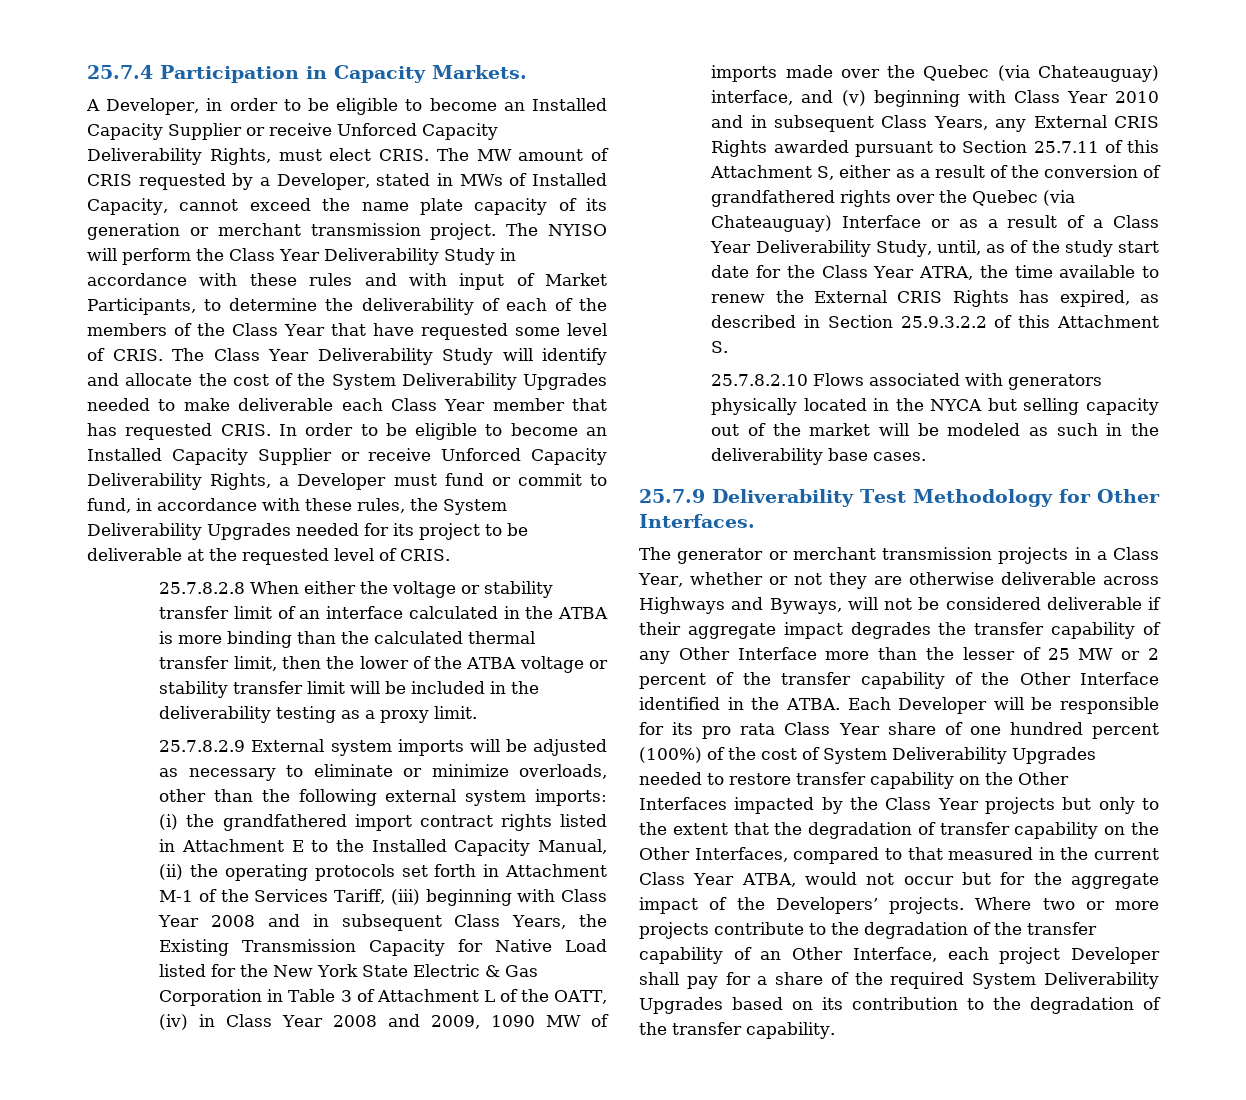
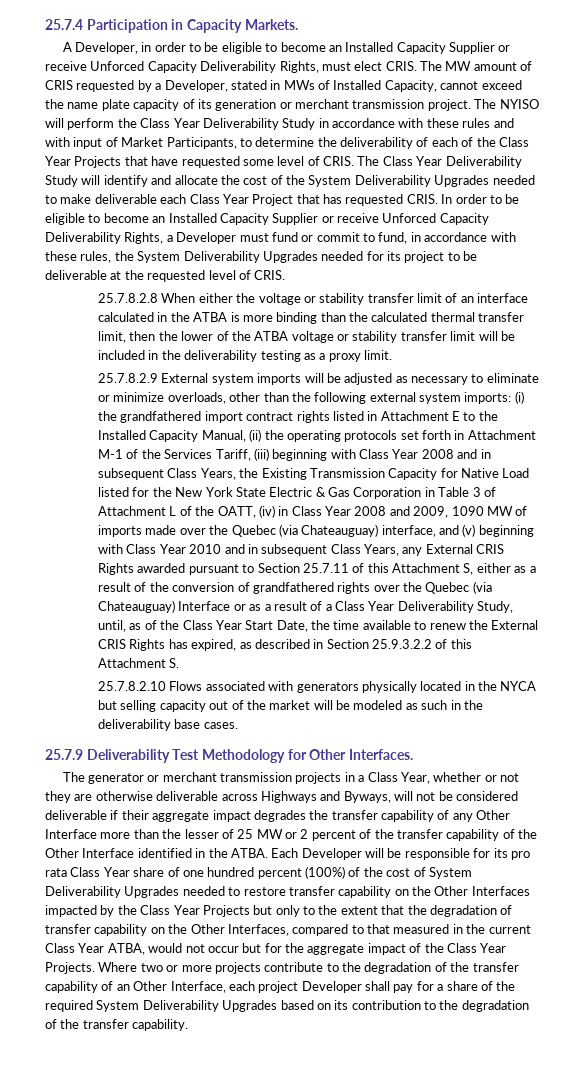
- The NYISO will perform the Class Year Deliverability Study in accordance with these rules and with input of Market Participants, to determine the deliverability of each of the members of the Class Year that have requested some level of CRIS.
+ The NYISO will perform the Class Year Deliverability Study in accordance with these rules and with input of Market Participants, to determine the deliverability of each of the Class Year Projects that have requested some level of CRIS.
- The Class Year Deliverability Study will identify and allocate the cost of the System Deliverability Upgrades needed to make deliverable each Class Year member that has requested CRIS.
+ The Class Year Deliverability Study will identify and allocate the cost of the System Deliverability Upgrades needed to make deliverable each Class Year Project that has requested CRIS.
- (i) the grandfathered import contract rights listed in Attachment E to the Installed Capacity Manual, (ii) the operating protocols set forth in Attachment M-1 of the Services Tariff, (iii) beginning with Class Year 2008 and in subsequent Class Years, the Existing Transmission Capacity for Native Load listed for the New York State Electric & Gas Corporation in Table 3 of Attachment L of the OATT, (iv) in Class Year 2008 and 2009, 1090 MW of imports made over the Quebec (via Chateauguay) interface, and (v) beginning with Class Year 2010 and in subsequent Class Years, any External CRIS Rights awarded pursuant to Section 25.7.11 of this Attachment S, either as a result of the conversion of grandfathered rights over the Quebec (via Chateauguay) Interface or as a result of a Class Year Deliverability Study, until, as of the study start date for the Class Year ATRA, the time available to renew the External CRIS Rights has expired, as described in Section 25.9.3.2.2 of this Attachment S.
+ (i) the grandfathered import contract rights listed in Attachment E to the Installed Capacity Manual, (ii) the operating protocols set forth in Attachment M-1 of the Services Tariff, (iii) beginning with Class Year 2008 and in subsequent Class Years, the Existing Transmission Capacity for Native Load listed for the New York State Electric & Gas Corporation in Table 3 of Attachment L of the OATT, (iv) in Class Year 2008 and 2009, 1090 MW of imports made over the Quebec (via Chateauguay) interface, and (v) beginning with Class Year 2010 and in subsequent Class Years, any External CRIS Rights awarded pursuant to Section 25.7.11 of this Attachment S, either as a result of the conversion of grandfathered rights over the Quebec (via Chateauguay) Interface or as a result of a Class Year Deliverability Study, until, as of the Class Year Start Date, the time available to renew the External CRIS Rights has expired, as described in Section 25.9.3.2.2 of this Attachment S.
- Each Developer will be responsible for its pro rata Class Year share of one hundred percent (100%) of the cost of System Deliverability Upgrades needed to restore transfer capability on the Other Interfaces impacted by the Class Year projects but only to the extent that the degradation of transfer capability on the Other Interfaces, compared to that measured in the current Class Year ATBA, would not occur but for the aggregate impact of the Developers’ projects.
+ Each Developer will be responsible for its pro rata Class Year share of one hundred percent (100%) of the cost of System Deliverability Upgrades needed to restore transfer capability on the Other Interfaces impacted by the Class Year Projects but only to the extent that the degradation of transfer capability on the Other Interfaces, compared to that measured in the current Class Year ATBA, would not occur but for the aggregate impact of the Class Year Projects.

